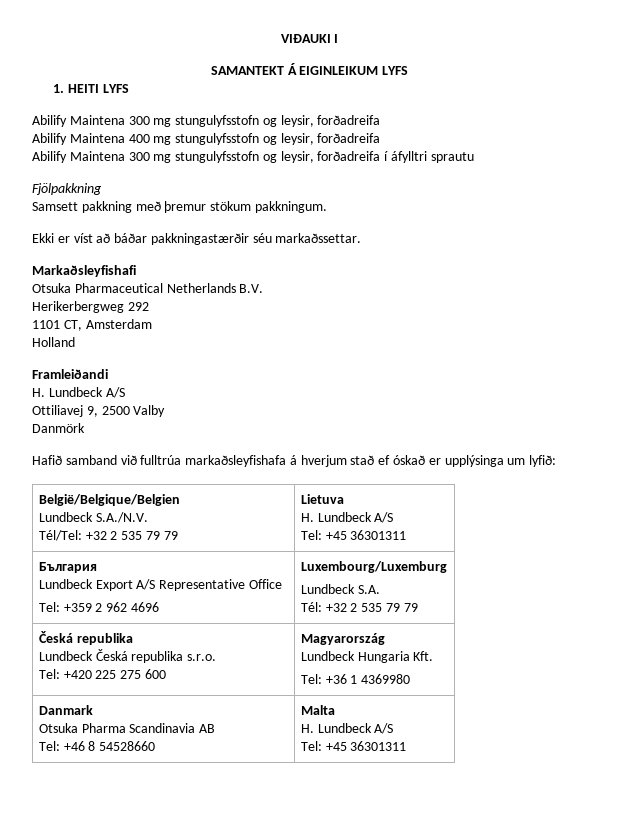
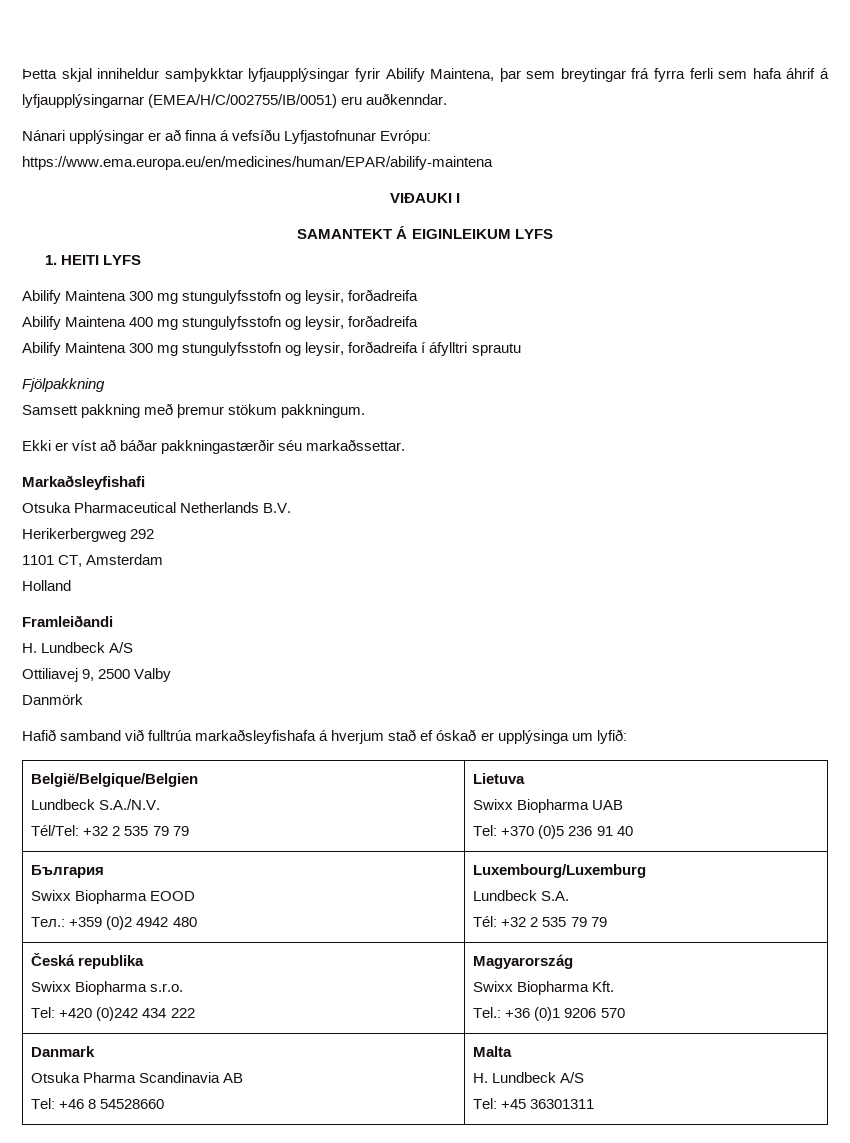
+ Þetta skjal inniheldur samþykktar lyfjaupplýsingar fyrir Abilify Maintena, þar sem breytingar frá fyrra ferli sem hafa áhrif á lyfjaupplýsingarnar (EMEA/H/C/002755/IB/0051) eru auðkenndar.
+ Nánari upplýsingar er að finna á vefsíðu Lyfjastofnunar Evrópu: https://www.ema.europa.eu/en/medicines/human/EPAR/abilify-maintena
  België/Belgique/Belgien
  Lundbeck S.A./N.V.
  Tél/Tel: +32 2 535 79 79 | Lietuva
- H. Lundbeck A/S
- Tel: +45 36301311
+ Swixx Biopharma UAB
+ Tel: +370 (0)5 236 91 40
  България
- Lundbeck Export A/S Representative Office
- Tel: +359 2 962 4696 | Luxembourg/Luxemburg
+ Swixx Biopharma EOOD
+ Teл.: +359 (0)2 4942 480 | Luxembourg/Luxemburg
  Lundbeck S.A.
  Tél: +32 2 535 79 79
  Česká republika
- Lundbeck Česká republika s.r.o.
- Tel: +420 225 275 600 | Magyarország
- Lundbeck Hungaria Kft.
- Tel: +36 1 4369980
+ Swixx Biopharma s.r.o.
+ Tel: +420 (0)242 434 222 | Magyarország
+ Swixx Biopharma Kft.
+ Tel.: +36 (0)1 9206 570

